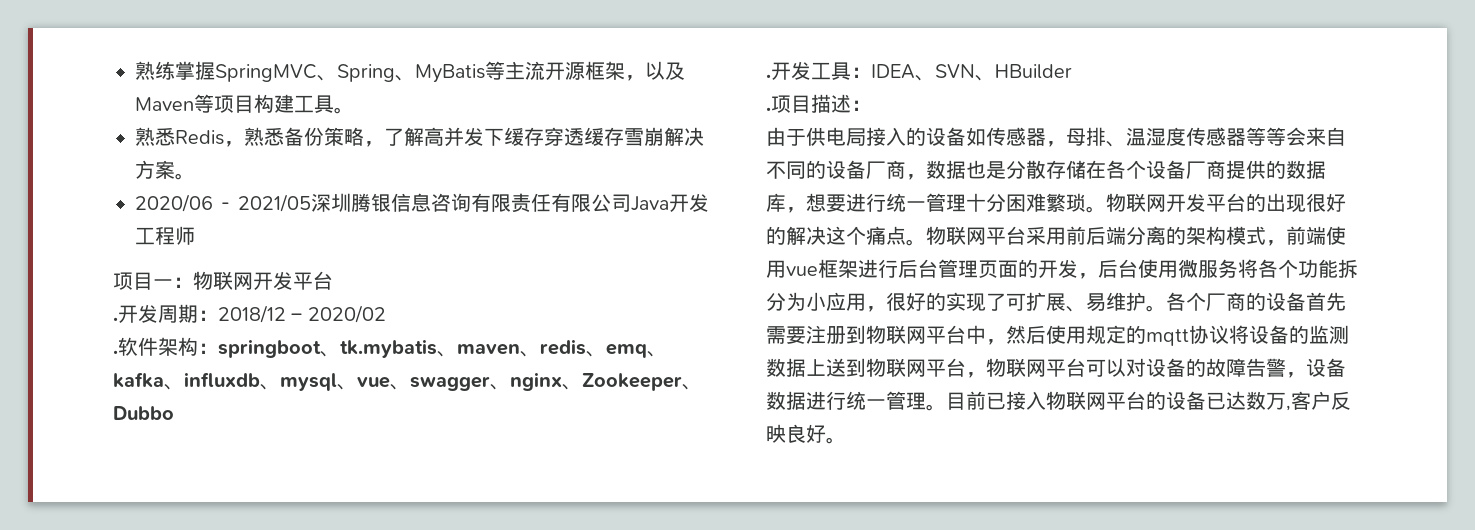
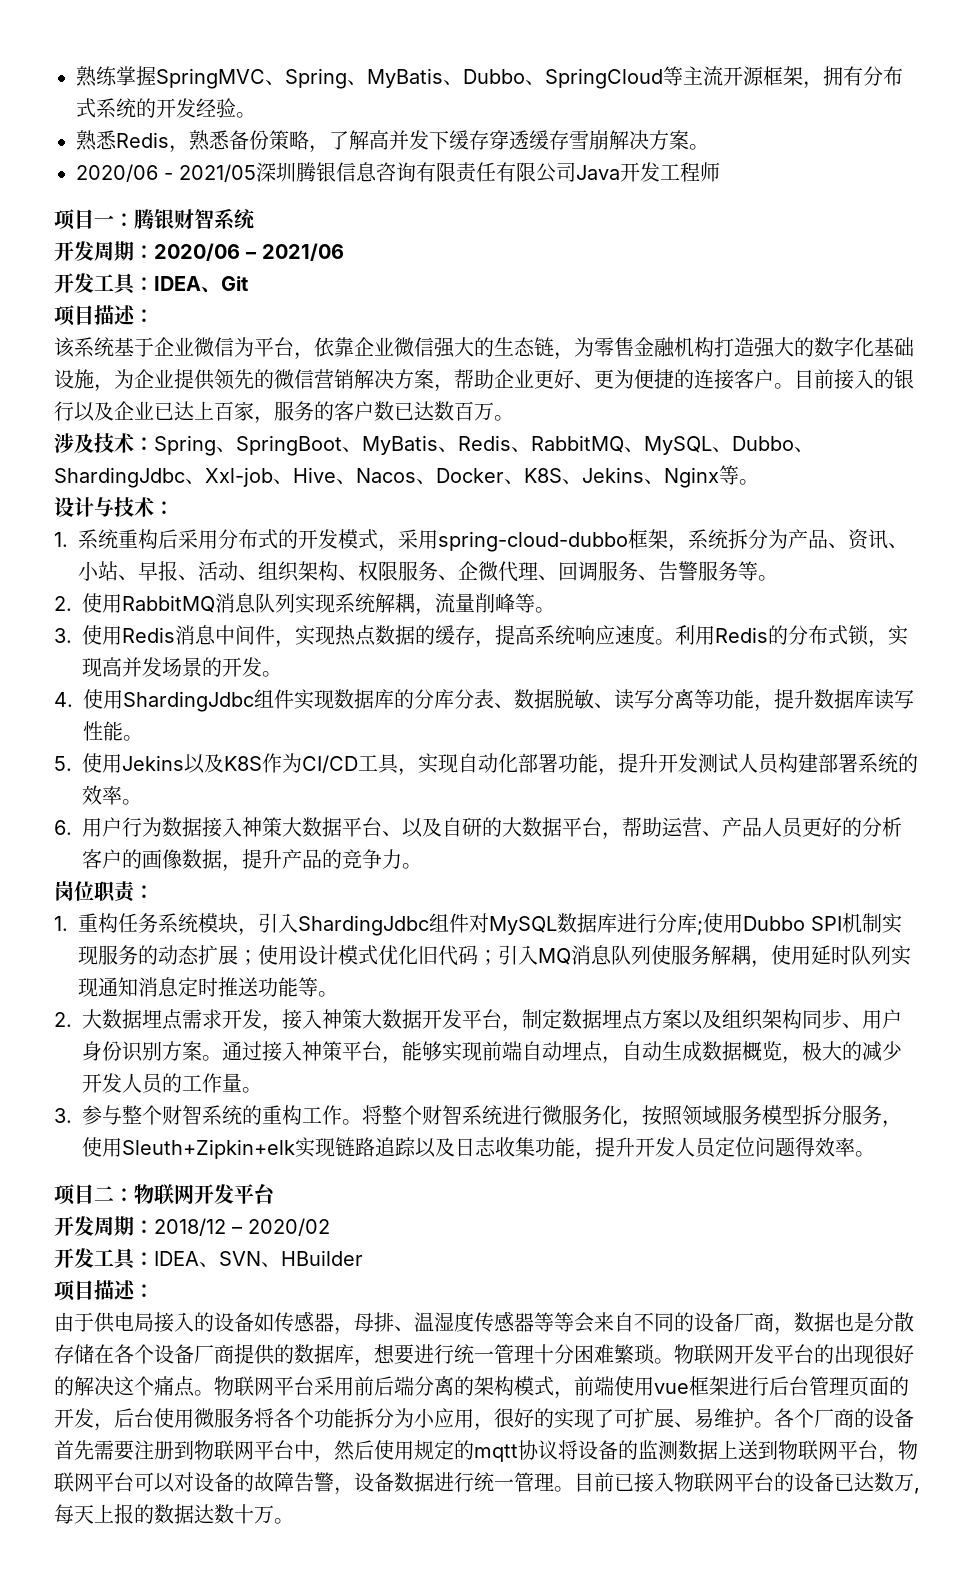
- 熟练掌握SpringMVC、Spring、MyBatis等主流开源框架，以及Maven等项目构建工具。
+ 熟练掌握SpringMVC、Spring、MyBatis、Dubbo、SpringCloud等主流开源框架，拥有分布式系统的开发经验。
- 项目一：物联网开发平台
- .开发周期：2018/12 – 2020/02
+ 项目一：腾银财智系统
+ 开发周期：2020/06 – 2021/06
+ 开发工具：IDEA、Git
+ 项目描述：
+ 该系统基于企业微信为平台，依靠企业微信强大的生态链，为零售金融机构打造强大的数字化基础设施，为企业提供领先的微信营销解决方案，帮助企业更好、更为便捷的连接客户。目前接入的银行以及企业已达上百家，服务的客户数已达数百万。
+ 涉及技术：Spring、SpringBoot、MyBatis、Redis、RabbitMQ、MySQL、Dubbo、ShardingJdbc、Xxl-job、Hive、Nacos、Docker、K8S、Jekins、Nginx等。
+ 设计与技术：
+ 1.系统重构后采用分布式的开发模式，采用spring-cloud-dubbo框架，系统拆分为产品、资讯、小站、早报、活动、组织架构、权限服务、企微代理、回调服务、告警服务等。
+ 2.使用RabbitMQ消息队列实现系统解耦，流量削峰等。
+ 3.使用Redis消息中间件，实现热点数据的缓存，提高系统响应速度。利用Redis的分布式锁，实现高并发场景的开发。
+ 4.使用ShardingJdbc组件实现数据库的分库分表、数据脱敏、读写分离等功能，提升数据库读写性能。
+ 5.使用Jekins以及K8S作为CI/CD工具，实现自动化部署功能，提升开发测试人员构建部署系统的效率。
+ 6.用户行为数据接入神策大数据平台、以及自研的大数据平台，帮助运营、产品人员更好的分析客户的画像数据，提升产品的竞争力。
+ 岗位职责：
+ 1.重构任务系统模块，引入ShardingJdbc组件对MySQL数据库进行分库;使用Dubbo SPI机制实现服务的动态扩展；使用设计模式优化旧代码；引入MQ消息队列使服务解耦，使用延时队列实现通知消息定时推送功能等。
+ 2.大数据埋点需求开发，接入神策大数据开发平台，制定数据埋点方案以及组织架构同步、用户身份识别方案。通过接入神策平台，能够实现前端自动埋点，自动生成数据概览，极大的减少开发人员的工作量。
+ 3.参与整个财智系统的重构工作。将整个财智系统进行微服务化，按照领域服务模型拆分服务，使用Sleuth+Zipkin+elk实现链路追踪以及日志收集功能，提升开发人员定位问题得效率。
+ 项目二：物联网开发平台
+ 开发周期：2018/12 – 2020/02
- .软件架构：springboot、tk.mybatis、maven、redis、emq、kafka、influxdb、mysql、vue、swagger、nginx、Zookeeper、Dubbo
- .开发工具：IDEA、SVN、HBuilder
- .项目描述：
+ 开发工具：IDEA、SVN、HBuilder
+ 项目描述：
- 目前已接入物联网平台的设备已达数万,客户反映良好。
+ 目前已接入物联网平台的设备已达数万,每天上报的数据达数十万。

